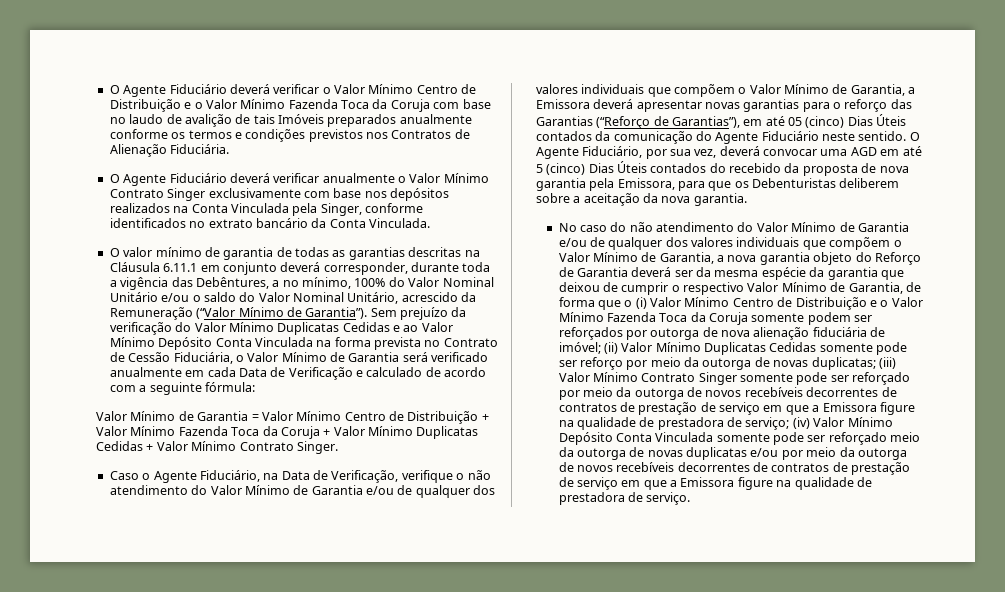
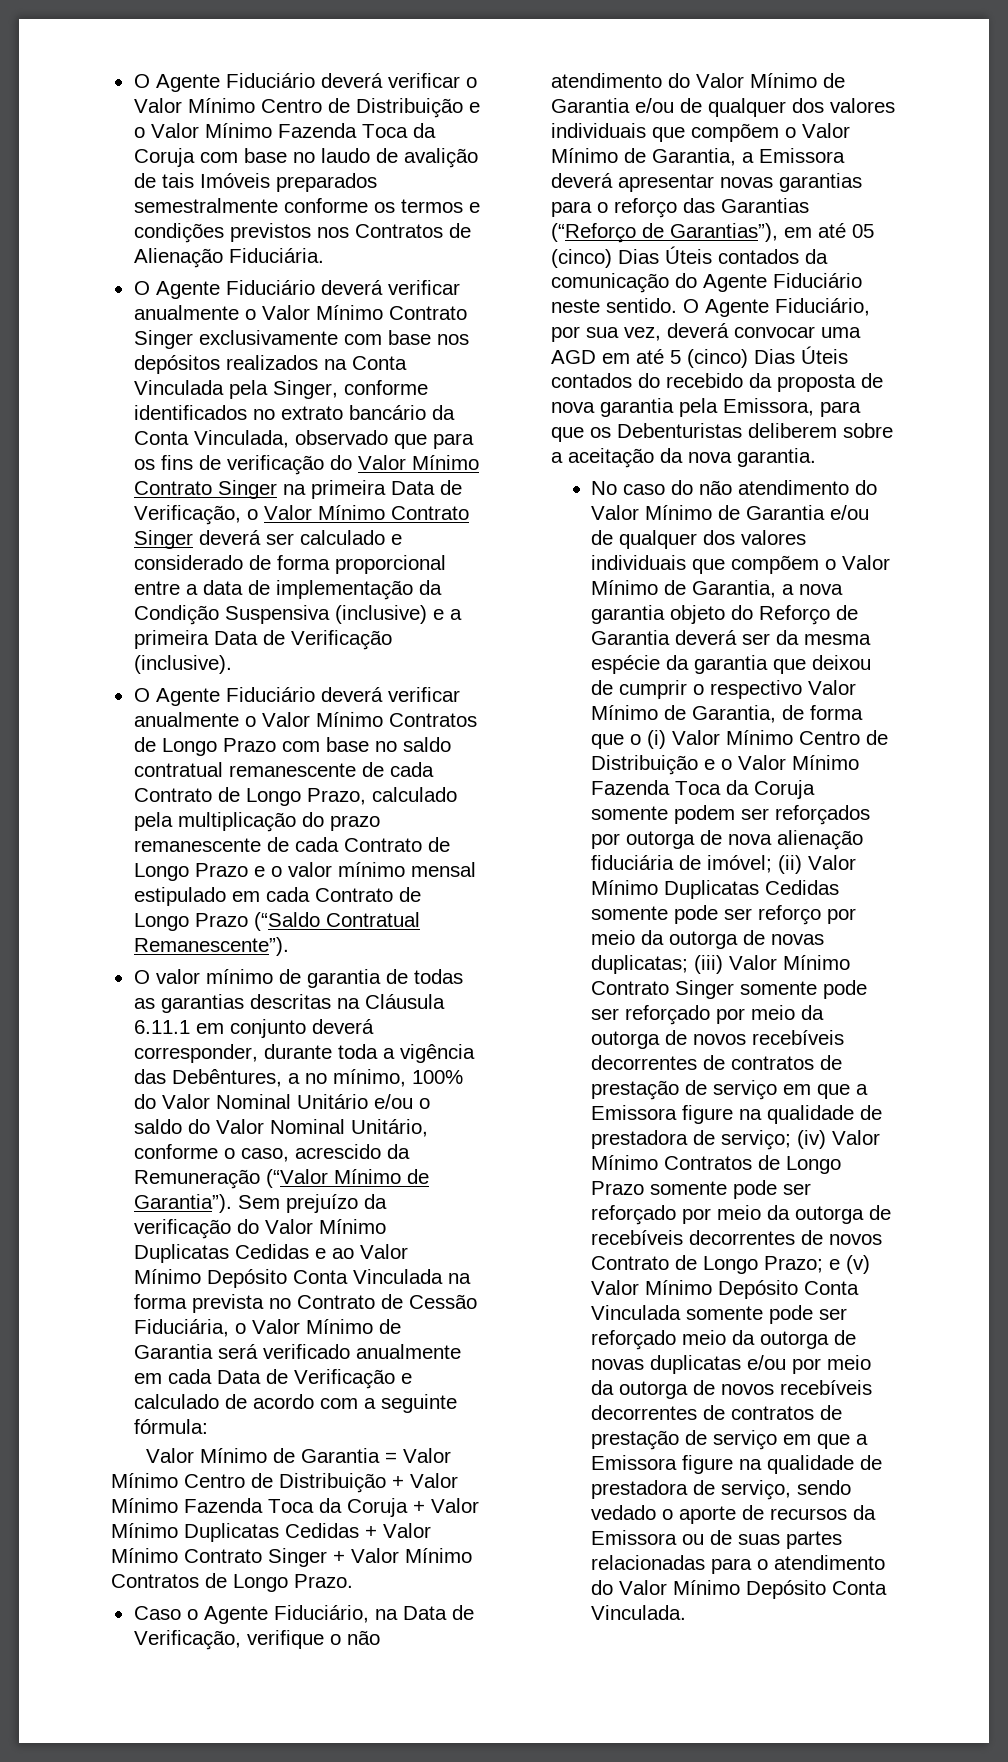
- O Agente Fiduciário deverá verificar o Valor Mínimo Centro de Distribuição e o Valor Mínimo Fazenda Toca da Coruja com base no laudo de avalição de tais Imóveis preparados anualmente conforme os termos e condições previstos nos Contratos de Alienação Fiduciária.
+ O Agente Fiduciário deverá verificar o Valor Mínimo Centro de Distribuição e o Valor Mínimo Fazenda Toca da Coruja com base no laudo de avalição de tais Imóveis preparados semestralmente conforme os termos e condições previstos nos Contratos de Alienação Fiduciária.
- O Agente Fiduciário deverá verificar anualmente o Valor Mínimo Contrato Singer exclusivamente com base nos depósitos realizados na Conta Vinculada pela Singer, conforme identificados no extrato bancário da Conta Vinculada.
+ O Agente Fiduciário deverá verificar anualmente o Valor Mínimo Contrato Singer exclusivamente com base nos depósitos realizados na Conta Vinculada pela Singer, conforme identificados no extrato bancário da Conta Vinculada, observado que para os fins de verificação do Valor Mínimo Contrato Singer na primeira Data de Verificação, o Valor Mínimo Contrato Singer deverá ser calculado e considerado de forma proporcional entre a data de implementação da Condição Suspensiva (inclusive) e a primeira Data de Verificação (inclusive).
+ O Agente Fiduciário deverá verificar anualmente o Valor Mínimo Contratos de Longo Prazo com base no saldo contratual remanescente de cada Contrato de Longo Prazo, calculado pela multiplicação do prazo remanescente de cada Contrato de Longo Prazo e o valor mínimo mensal estipulado em cada Contrato de Longo Prazo (“Saldo Contratual Remanescente”).
- O valor mínimo de garantia de todas as garantias descritas na Cláusula 6.11.1 em conjunto deverá corresponder, durante toda a vigência das Debêntures, a no mínimo, 100% do Valor Nominal Unitário e/ou o saldo do Valor Nominal Unitário, acrescido da Remuneração (“Valor Mínimo de Garantia”).
+ O valor mínimo de garantia de todas as garantias descritas na Cláusula 6.11.1 em conjunto deverá corresponder, durante toda a vigência das Debêntures, a no mínimo, 100% do Valor Nominal Unitário e/ou o saldo do Valor Nominal Unitário, conforme o caso, acrescido da Remuneração (“Valor Mínimo de Garantia”).
- Valor Mínimo de Garantia = Valor Mínimo Centro de Distribuição + Valor Mínimo Fazenda Toca da Coruja + Valor Mínimo Duplicatas Cedidas + Valor Mínimo Contrato Singer.
+ Valor Mínimo de Garantia = Valor Mínimo Centro de Distribuição + Valor Mínimo Fazenda Toca da Coruja + Valor Mínimo Duplicatas Cedidas + Valor Mínimo Contrato Singer + Valor Mínimo Contratos de Longo Prazo.
- (iv) Valor Mínimo Depósito Conta Vinculada somente pode ser reforçado meio da outorga de novas duplicatas e/ou por meio da outorga de novos recebíveis decorrentes de contratos de prestação de serviço em que a Emissora figure na qualidade de prestadora de serviço.
+ (iv) Valor Mínimo Contratos de Longo Prazo somente pode ser reforçado por meio da outorga de recebíveis decorrentes de novos Contrato de Longo Prazo; e (v) Valor Mínimo Depósito Conta Vinculada somente pode ser reforçado meio da outorga de novas duplicatas e/ou por meio da outorga de novos recebíveis decorrentes de contratos de prestação de serviço em que a Emissora figure na qualidade de prestadora de serviço, sendo vedado o aporte de recursos da Emissora ou de suas partes relacionadas para o atendimento do Valor Mínimo Depósito Conta Vinculada.

